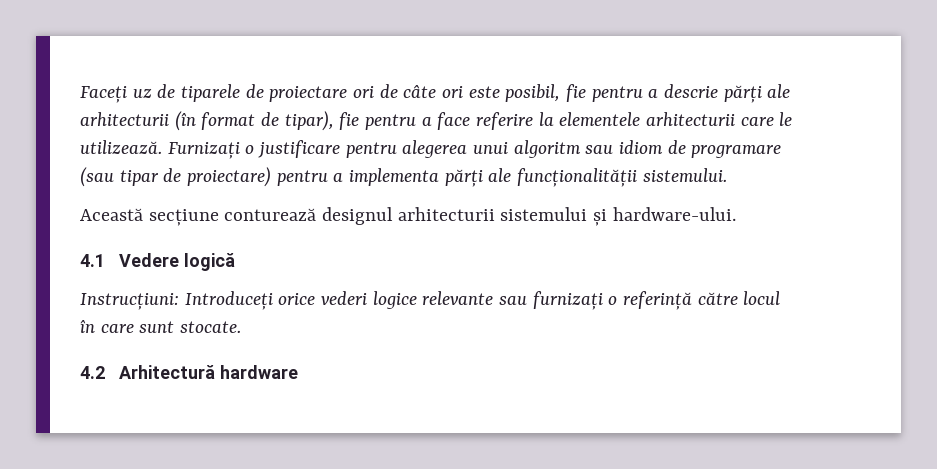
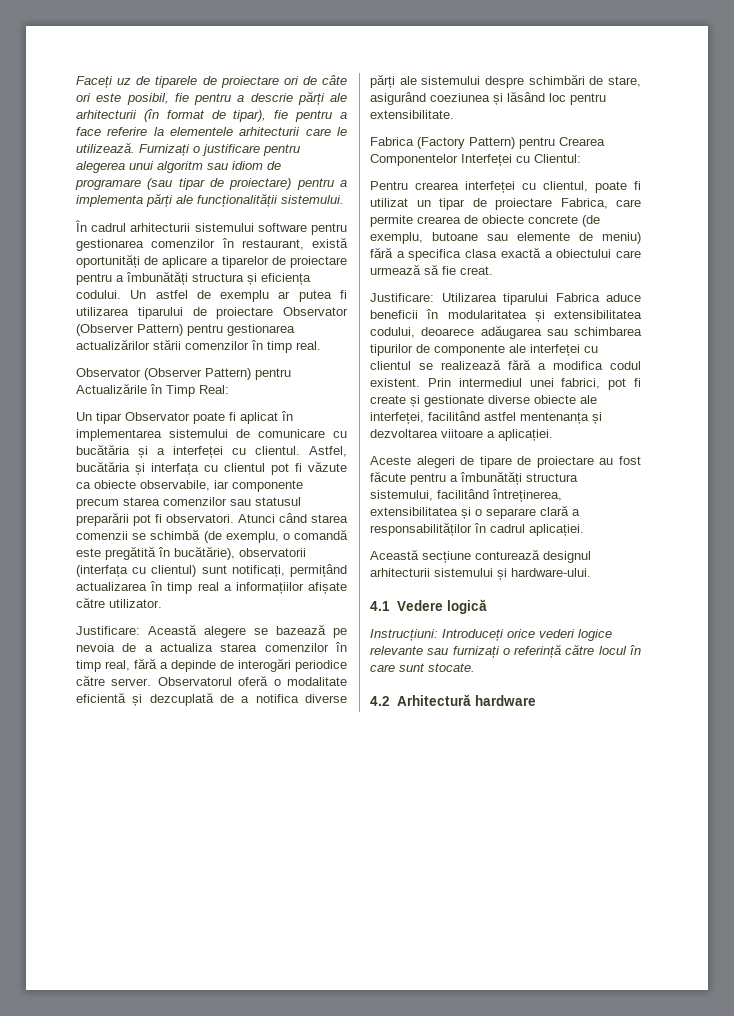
+ În cadrul arhitecturii sistemului software pentru gestionarea comenzilor în restaurant, există oportunități de aplicare a tiparelor de proiectare pentru a îmbunătăți structura și eficiența codului. Un astfel de exemplu ar putea fi utilizarea tiparului de proiectare Observator (Observer Pattern) pentru gestionarea actualizărilor stării comenzilor în timp real.
+ Observator (Observer Pattern) pentru Actualizările în Timp Real:
+ Un tipar Observator poate fi aplicat în implementarea sistemului de comunicare cu bucătăria și a interfeței cu clientul. Astfel, bucătăria și interfața cu clientul pot fi văzute ca obiecte observabile, iar componente precum starea comenzilor sau statusul preparării pot fi observatori. Atunci când starea comenzii se schimbă (de exemplu, o comandă este pregătită în bucătărie), observatorii (interfața cu clientul) sunt notificați, permițând actualizarea în timp real a informațiilor afișate către utilizator.
+ Justificare: Această alegere se bazează pe nevoia de a actualiza starea comenzilor în timp real, fără a depinde de interogări periodice către server. Observatorul oferă o modalitate eficientă și dezcuplată de a notifica diverse părți ale sistemului despre schimbări de stare, asigurând coeziunea și lăsând loc pentru extensibilitate.
+ Fabrica (Factory Pattern) pentru Crearea Componentelor Interfeței cu Clientul:
+ Pentru crearea interfeței cu clientul, poate fi utilizat un tipar de proiectare Fabrica, care permite crearea de obiecte concrete (de exemplu, butoane sau elemente de meniu) fără a specifica clasa exactă a obiectului care urmează să fie creat.
+ Justificare: Utilizarea tiparului Fabrica aduce beneficii în modularitatea și extensibilitatea codului, deoarece adăugarea sau schimbarea tipurilor de componente ale interfeței cu clientul se realizează fără a modifica codul existent. Prin intermediul unei fabrici, pot fi create și gestionate diverse obiecte ale interfeței, facilitând astfel mentenanța și dezvoltarea viitoare a aplicației.
+ Aceste alegeri de tipare de proiectare au fost făcute pentru a îmbunătăți structura sistemului, facilitând întreținerea, extensibilitatea și o separare clară a responsabilităților în cadrul aplicației.

